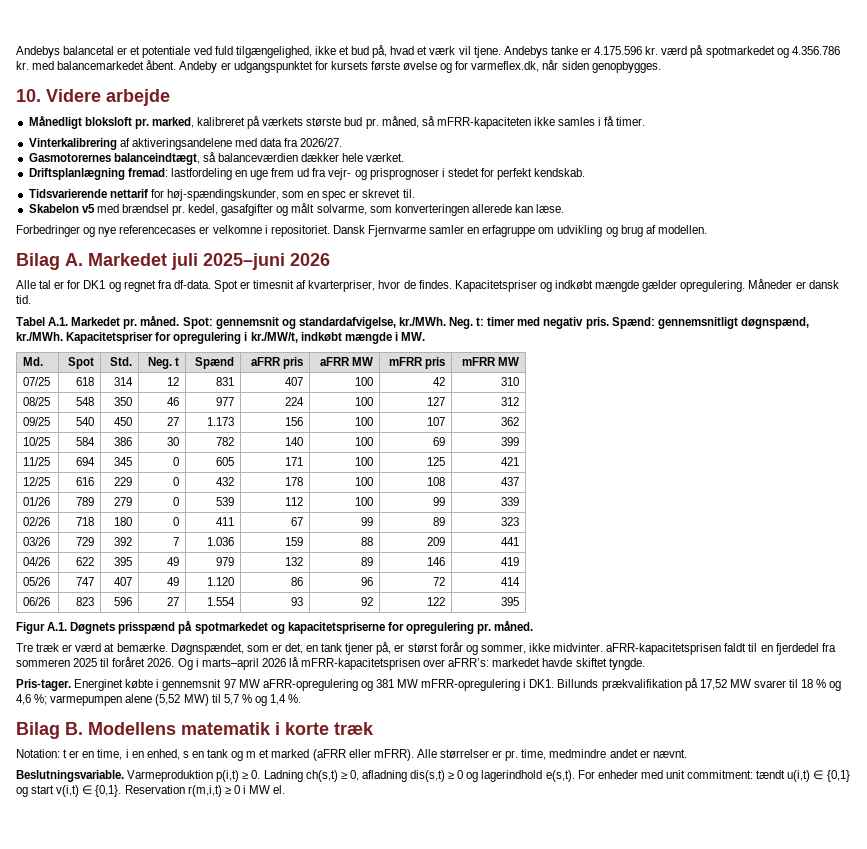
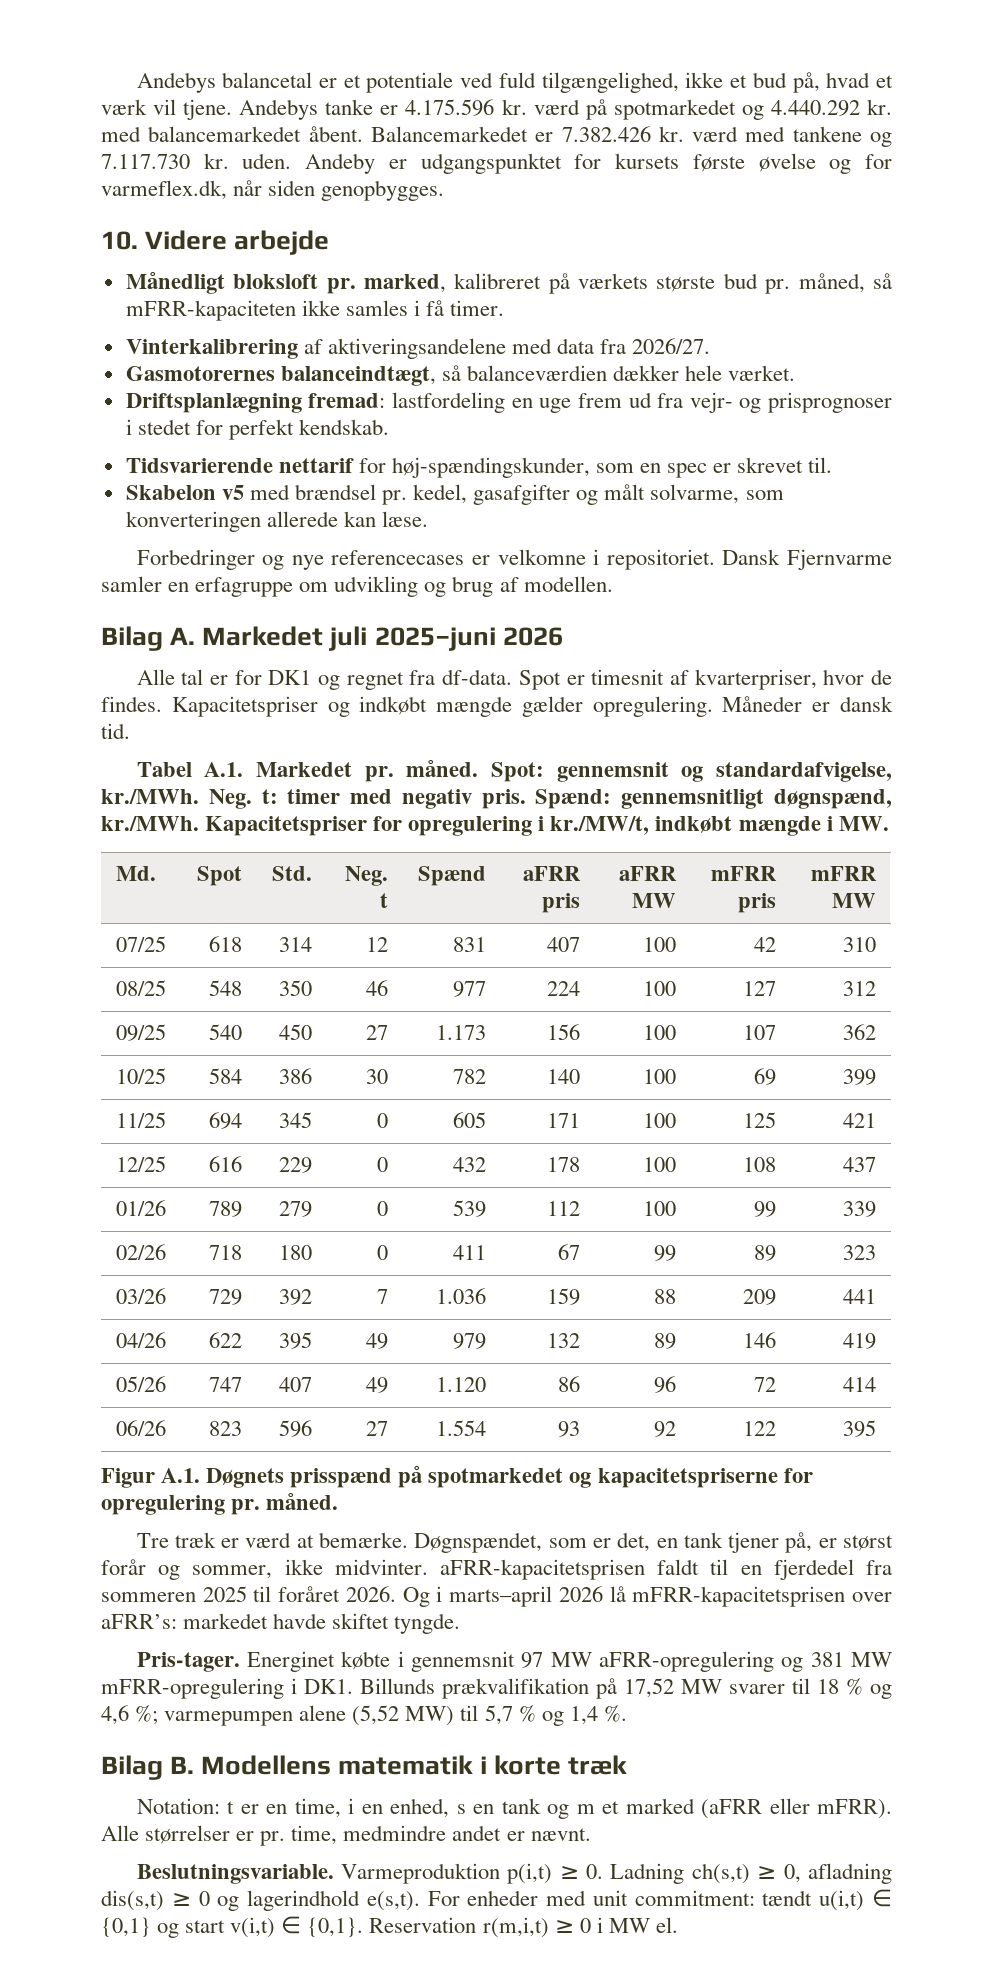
- Andebys tanke er 4.175.596 kr. værd på spotmarkedet og 4.356.786 kr. med balancemarkedet åbent.
+ Andebys tanke er 4.175.596 kr. værd på spotmarkedet og 4.440.292 kr. med balancemarkedet åbent.
+ Balancemarkedet er 7.382.426 kr. værd med tankene og 7.117.730 kr. uden.

